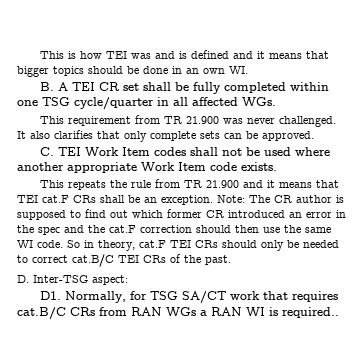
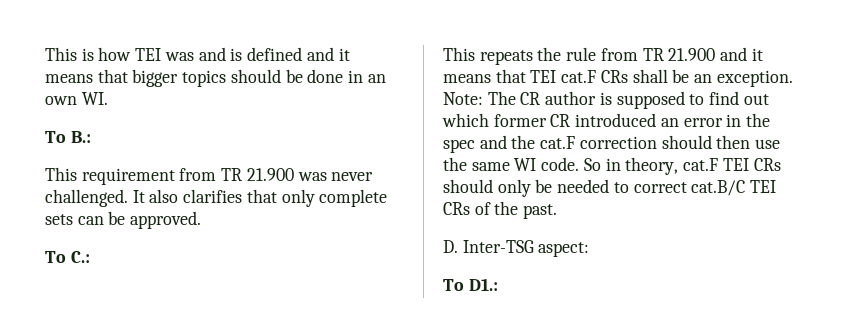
- B. A TEI CR set shall be fully completed within one TSG cycle/quarter in all affected WGs.
+ To B.:
- C. TEI Work Item codes shall not be used where another appropriate Work Item code exists.
+ To C.:
- D1. Normally, for TSG SA/CT work that requires cat.B/C CRs from RAN WGs a RAN WI is required..
+ To D1.:

